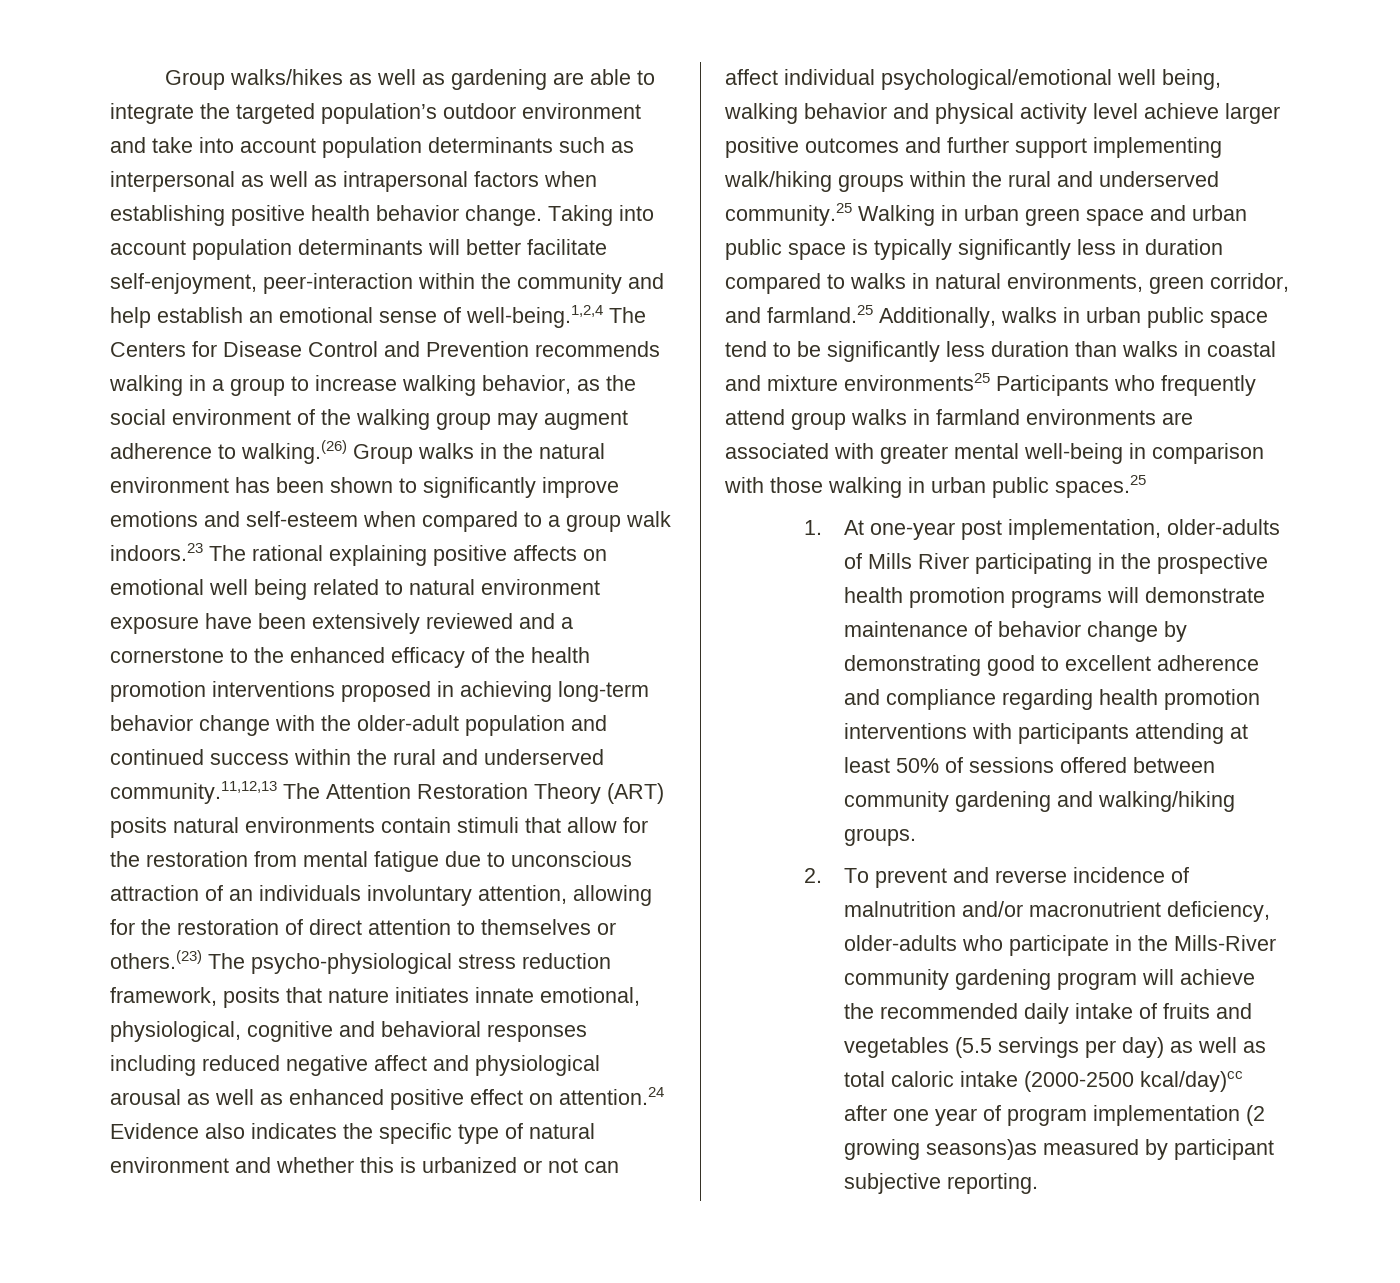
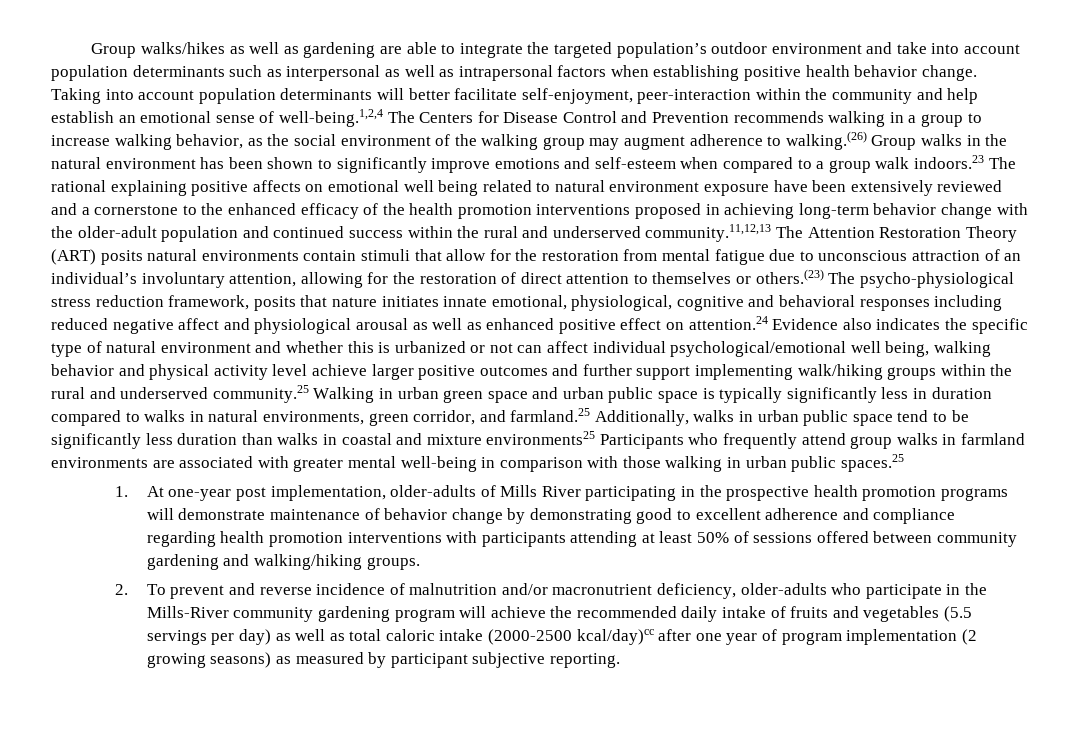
- Taking into account population determinants will better facilitate self-enjoyment, peer-interaction within the community and help establish an emotional sense of well-being.1,2,4 The Centers for Disease Control and Prevention recommends walking in a group to increase walking behavior, as the social environment of the walking group may augment adherence to walking.(26) Group walks in the natural environment has been shown to significantly improve emotions and self-esteem when compared to a group walk indoors.23 The rational explaining positive affects on emotional well being related to natural environment exposure have been extensively reviewed and a cornerstone to the enhanced efficacy of the health promotion interventions proposed in achieving long-term behavior change with the older-adult population and continued success within the rural and underserved community.11,12,13 The Attention Restoration Theory (ART) posits natural environments contain stimuli that allow for the restoration from mental fatigue due to unconscious attraction of an individuals involuntary attention, allowing for the restoration of direct attention to themselves or others.(23) The psycho-physiological stress reduction framework, posits that nature initiates innate emotional, physiological, cognitive and behavioral responses including reduced negative affect and physiological arousal as well as enhanced positive effect on attention.24 Evidence also indicates the specific type of natural environment and whether this is urbanized or not can affect individual psychological/emotional well being, walking behavior and physical activity level achieve larger positive outcomes and further support implementing walk/hiking groups within the rural and underserved community.25 Walking in urban green space and urban public space is typically significantly less in duration compared to walks in natural environments, green corridor, and farmland.25 Additionally, walks in urban public space tend to be significantly less duration than walks in coastal and mixture environments25 Participants who frequently attend group walks in farmland environments are associated with greater mental well-being in comparison with those walking in urban public spaces.25
+ Taking into account population determinants will better facilitate self-enjoyment, peer-interaction within the community and help establish an emotional sense of well-being.1,2,4 The Centers for Disease Control and Prevention recommends walking in a group to increase walking behavior, as the social environment of the walking group may augment adherence to walking.(26) Group walks in the natural environment has been shown to significantly improve emotions and self-esteem when compared to a group walk indoors.23 The rational explaining positive affects on emotional well being related to natural environment exposure have been extensively reviewed and a cornerstone to the enhanced efficacy of the health promotion interventions proposed in achieving long-term behavior change with the older-adult population and continued success within the rural and underserved community.11,12,13 The Attention Restoration Theory (ART) posits natural environments contain stimuli that allow for the restoration from mental fatigue due to unconscious attraction of an individual’s involuntary attention, allowing for the restoration of direct attention to themselves or others.(23) The psycho-physiological stress reduction framework, posits that nature initiates innate emotional, physiological, cognitive and behavioral responses including reduced negative affect and physiological arousal as well as enhanced positive effect on attention.24 Evidence also indicates the specific type of natural environment and whether this is urbanized or not can affect individual psychological/emotional well being, walking behavior and physical activity level achieve larger positive outcomes and further support implementing walk/hiking groups within the rural and underserved community.25 Walking in urban green space and urban public space is typically significantly less in duration compared to walks in natural environments, green corridor, and farmland.25 Additionally, walks in urban public space tend to be significantly less duration than walks in coastal and mixture environments25 Participants who frequently attend group walks in farmland environments are associated with greater mental well-being in comparison with those walking in urban public spaces.25
- 2. To prevent and reverse incidence of malnutrition and/or macronutrient deficiency, older-adults who participate in the Mills-River community gardening program will achieve the recommended daily intake of fruits and vegetables (5.5 servings per day) as well as total caloric intake (2000-2500 kcal/day)cc after one year of program implementation (2 growing seasons)as measured by participant subjective reporting.
+ 2. To prevent and reverse incidence of malnutrition and/or macronutrient deficiency, older-adults who participate in the Mills-River community gardening program will achieve the recommended daily intake of fruits and vegetables (5.5 servings per day) as well as total caloric intake (2000-2500 kcal/day)cc after one year of program implementation (2 growing seasons) as measured by participant subjective reporting.

